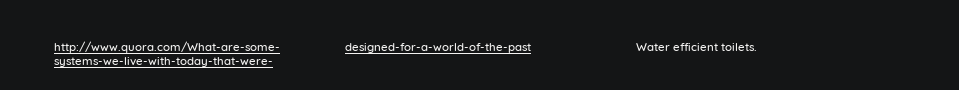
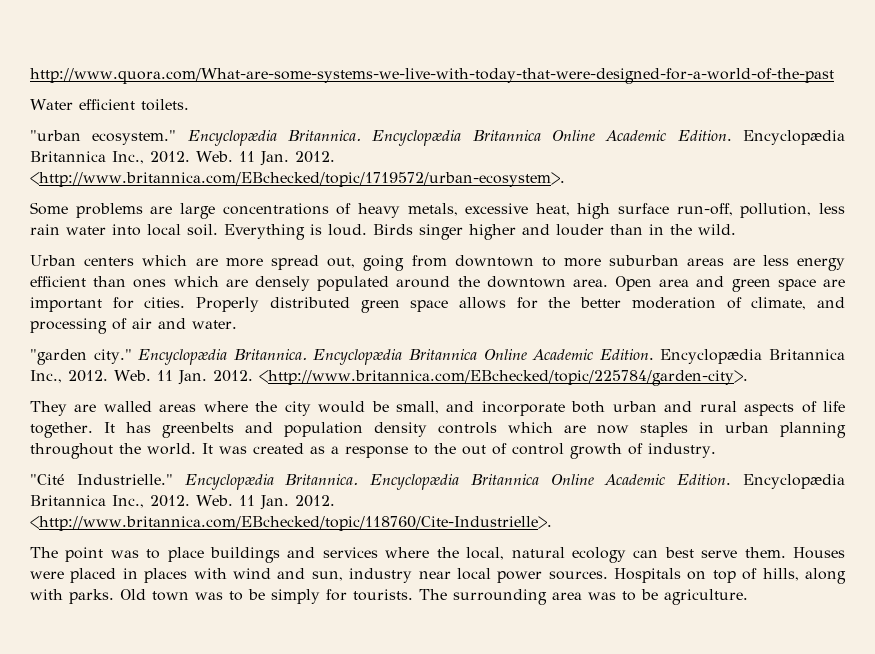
+ "urban ecosystem." Encyclopædia Britannica. Encyclopædia Britannica Online Academic Edition. Encyclopædia Britannica Inc., 2012. Web. 11 Jan. 2012. <http://www.britannica.com/EBchecked/topic/1719572/urban-ecosystem>.
+ Some problems are large concentrations of heavy metals, excessive heat, high surface run-off, pollution, less rain water into local soil. Everything is loud. Birds singer higher and louder than in the wild.
+ Urban centers which are more spread out, going from downtown to more suburban areas are less energy efficient than ones which are densely populated around the downtown area. Open area and green space are important for cities. Properly distributed green space allows for the better moderation of climate, and processing of air and water.
+ "garden city." Encyclopædia Britannica. Encyclopædia Britannica Online Academic Edition. Encyclopædia Britannica Inc., 2012. Web. 11 Jan. 2012. <http://www.britannica.com/EBchecked/topic/225784/garden-city>.
+ They are walled areas where the city would be small, and incorporate both urban and rural aspects of life together. It has greenbelts and population density controls which are now staples in urban planning throughout the world. It was created as a response to the out of control growth of industry.
+ "Cité Industrielle." Encyclopædia Britannica. Encyclopædia Britannica Online Academic Edition. Encyclopædia Britannica Inc., 2012. Web. 11 Jan. 2012. <http://www.britannica.com/EBchecked/topic/118760/Cite-Industrielle>.
+ The point was to place buildings and services where the local, natural ecology can best serve them. Houses were placed in places with wind and sun, industry near local power sources. Hospitals on top of hills, along with parks. Old town was to be simply for tourists. The surrounding area was to be agriculture.

